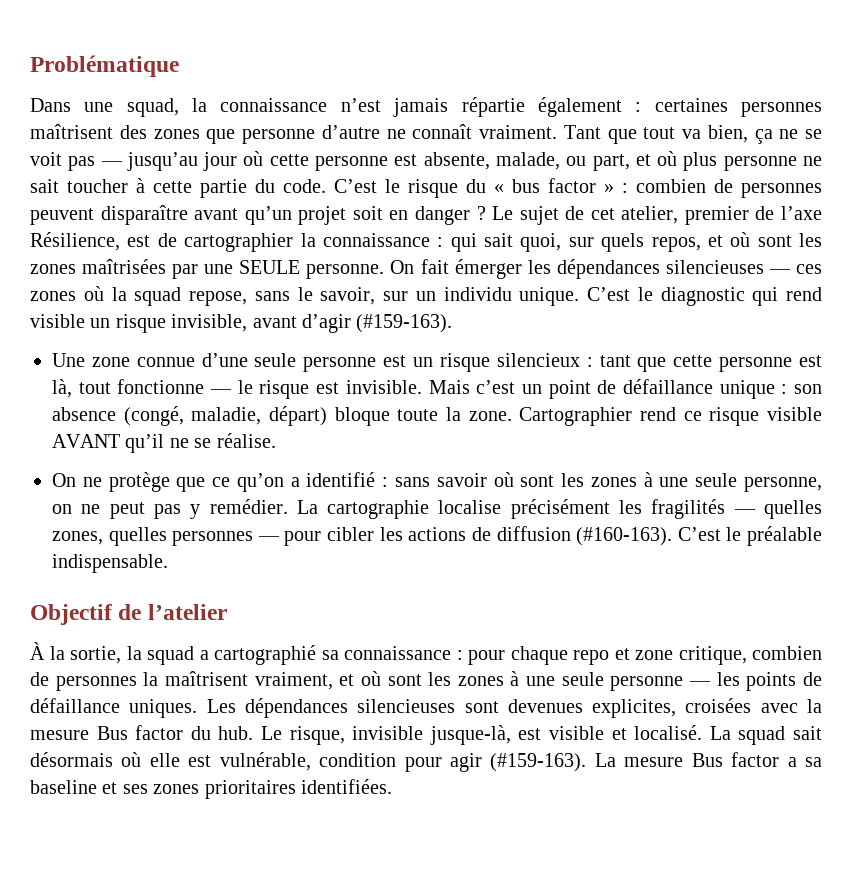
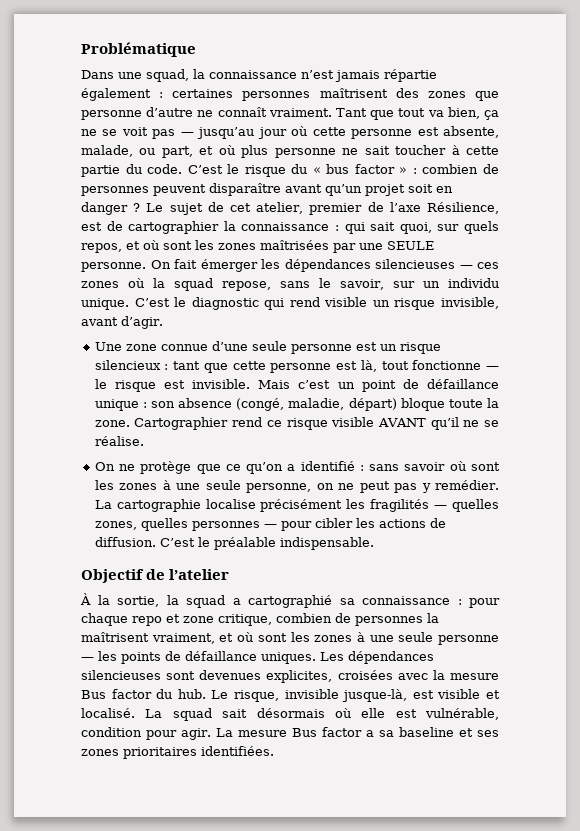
- C’est le diagnostic qui rend visible un risque invisible, avant d’agir (#159-163).
+ C’est le diagnostic qui rend visible un risque invisible, avant d’agir.
- La cartographie localise précisément les fragilités — quelles zones, quelles personnes — pour cibler les actions de diffusion (#160-163).
+ La cartographie localise précisément les fragilités — quelles zones, quelles personnes — pour cibler les actions de diffusion.
- La squad sait désormais où elle est vulnérable, condition pour agir (#159-163).
+ La squad sait désormais où elle est vulnérable, condition pour agir.

